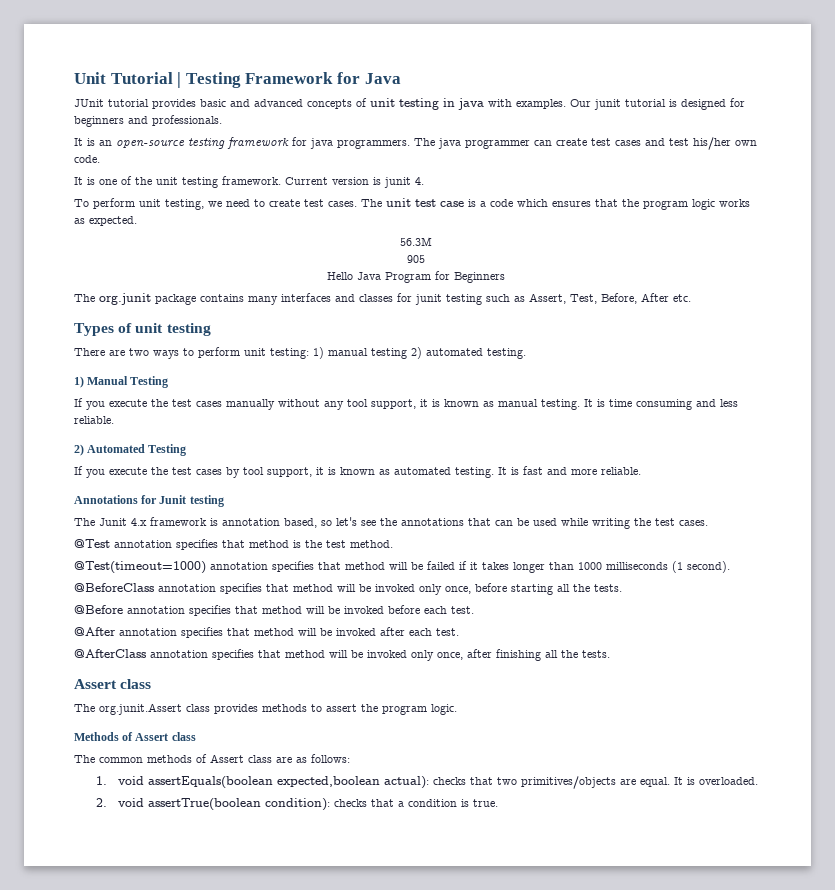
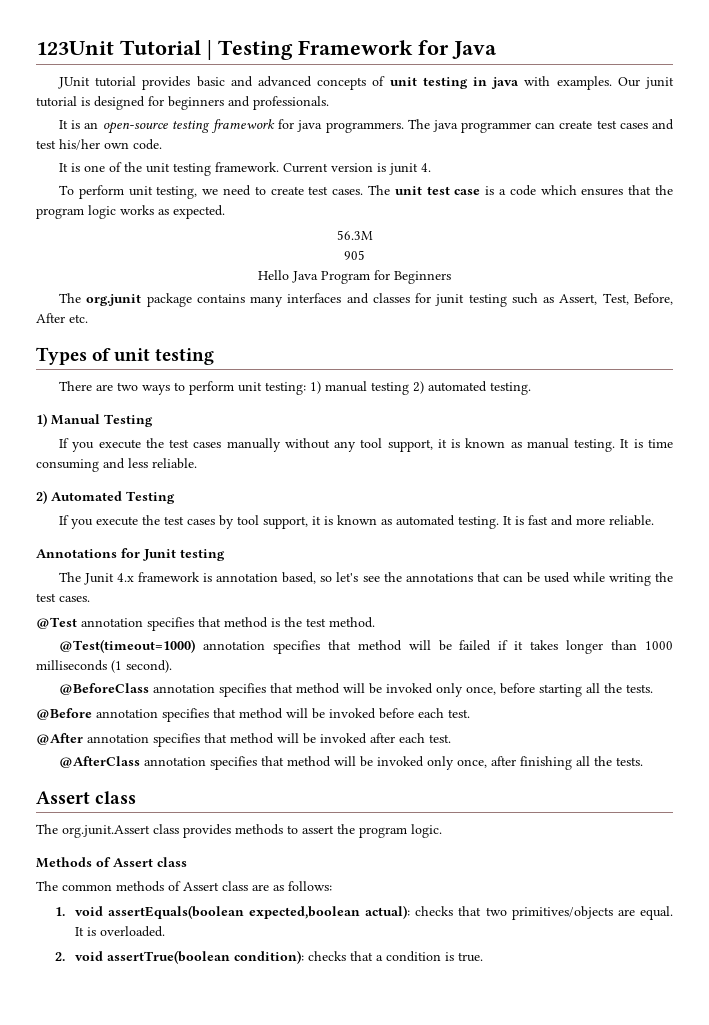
- Unit Tutorial | Testing Framework for Java
+ 123Unit Tutorial | Testing Framework for Java

